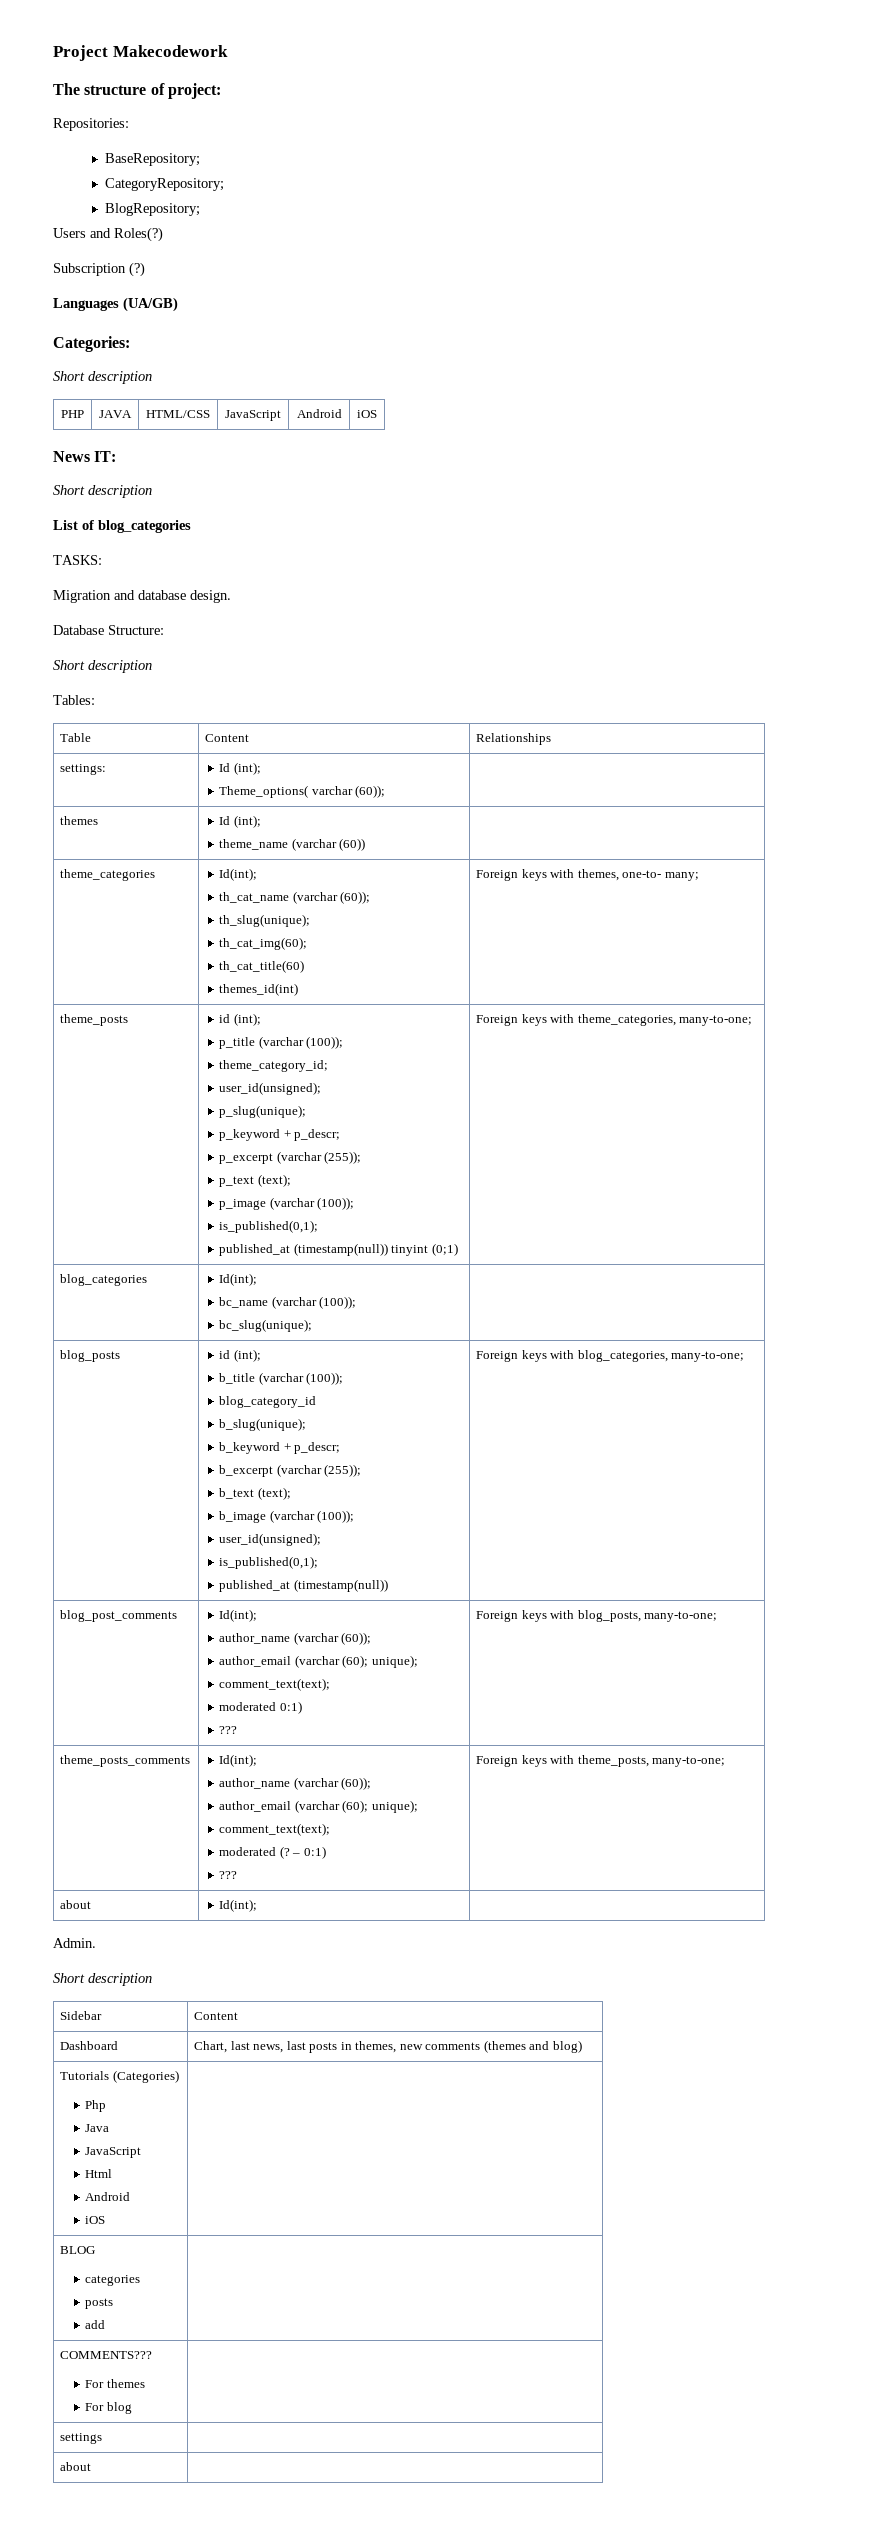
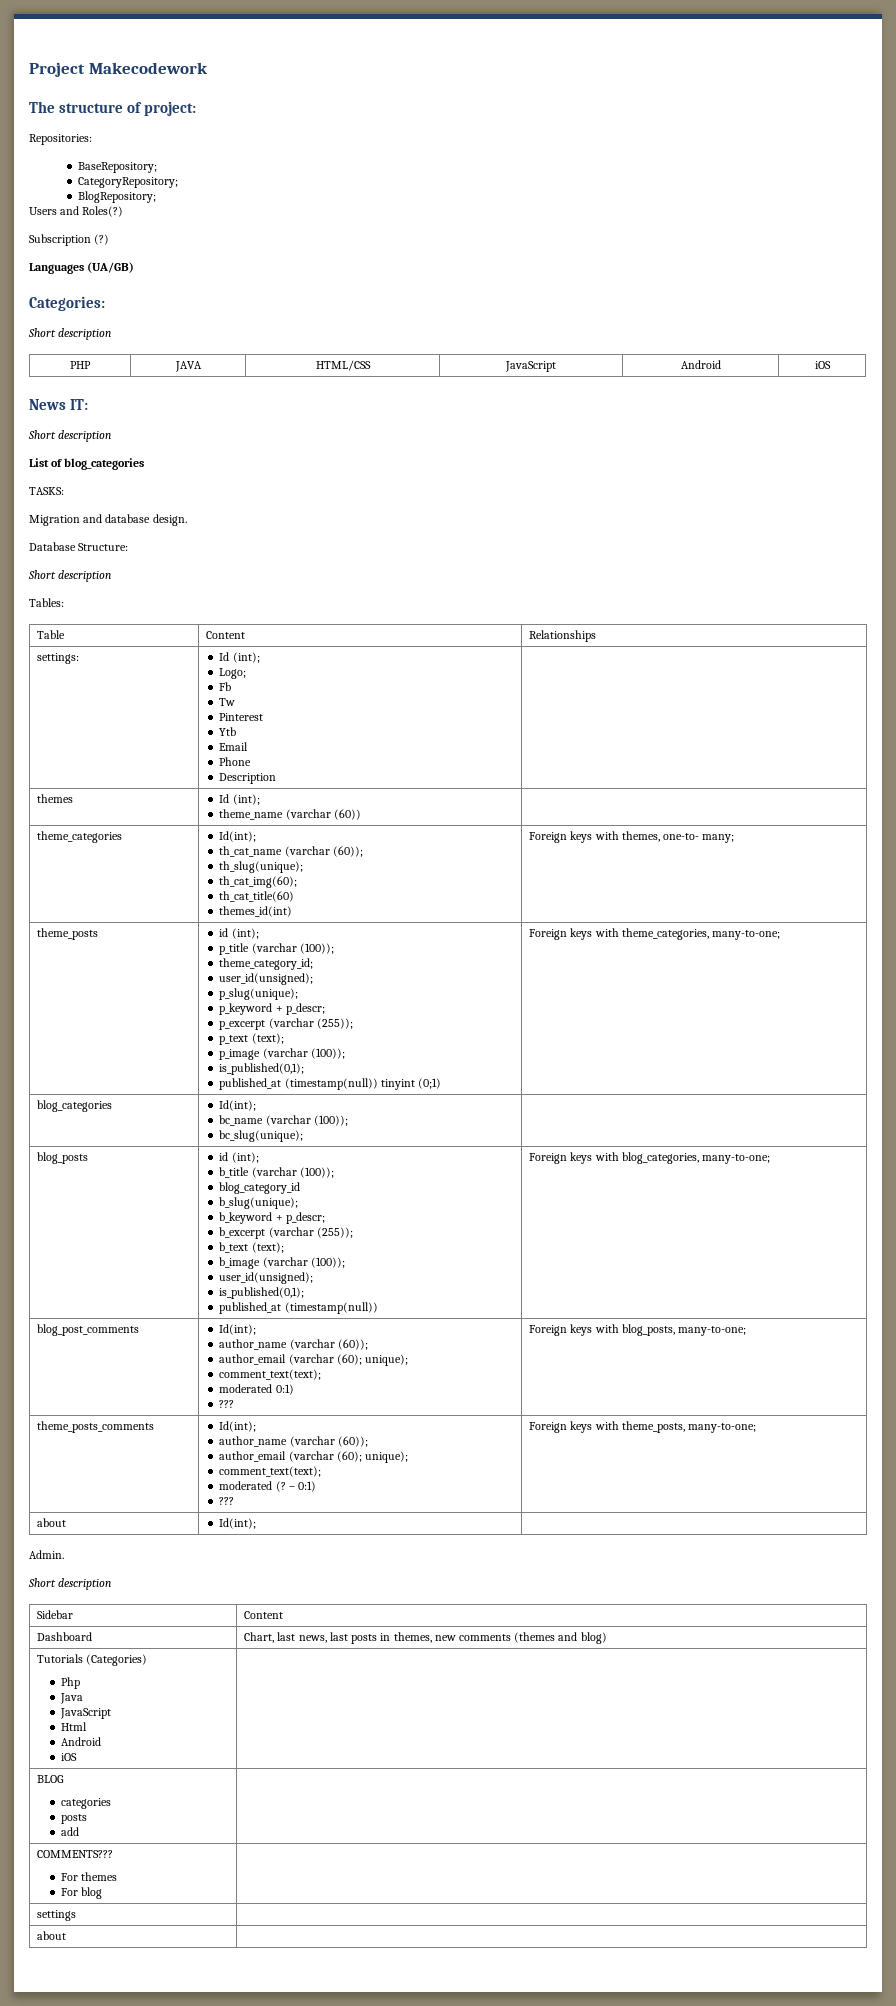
  settings: | Id (int);
- Theme_options( varchar (60)); |
+ Logo;
+ Fb
+ Tw
+ Pinterest
+ Ytb
+ Email
+ Phone
+ Description |

